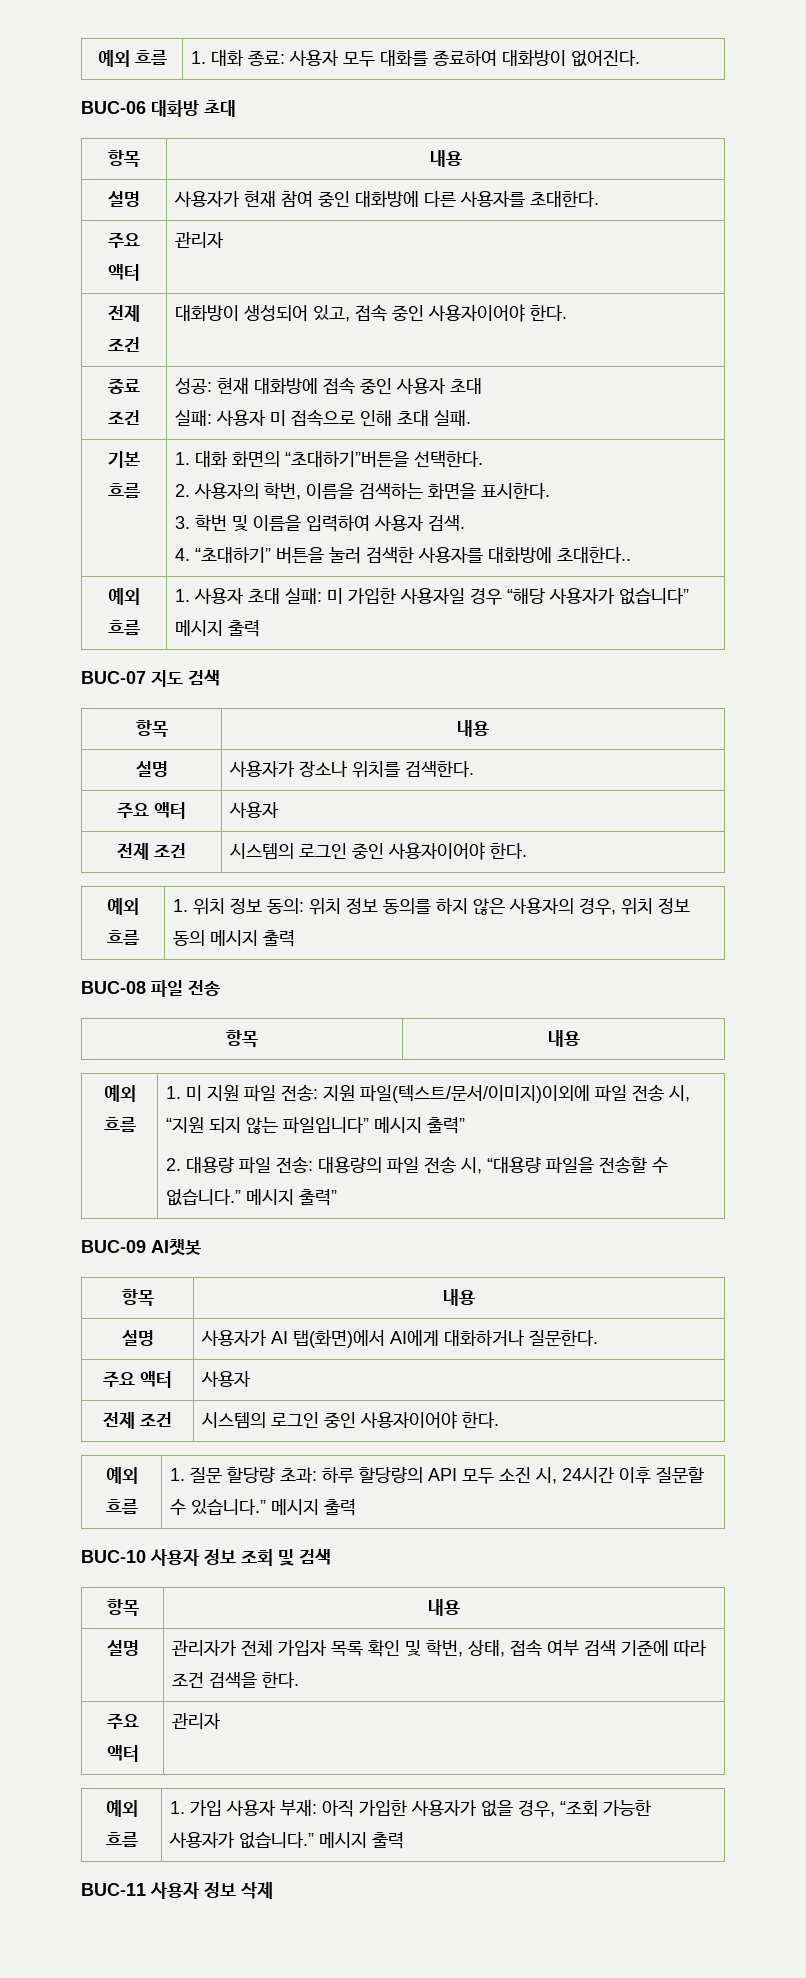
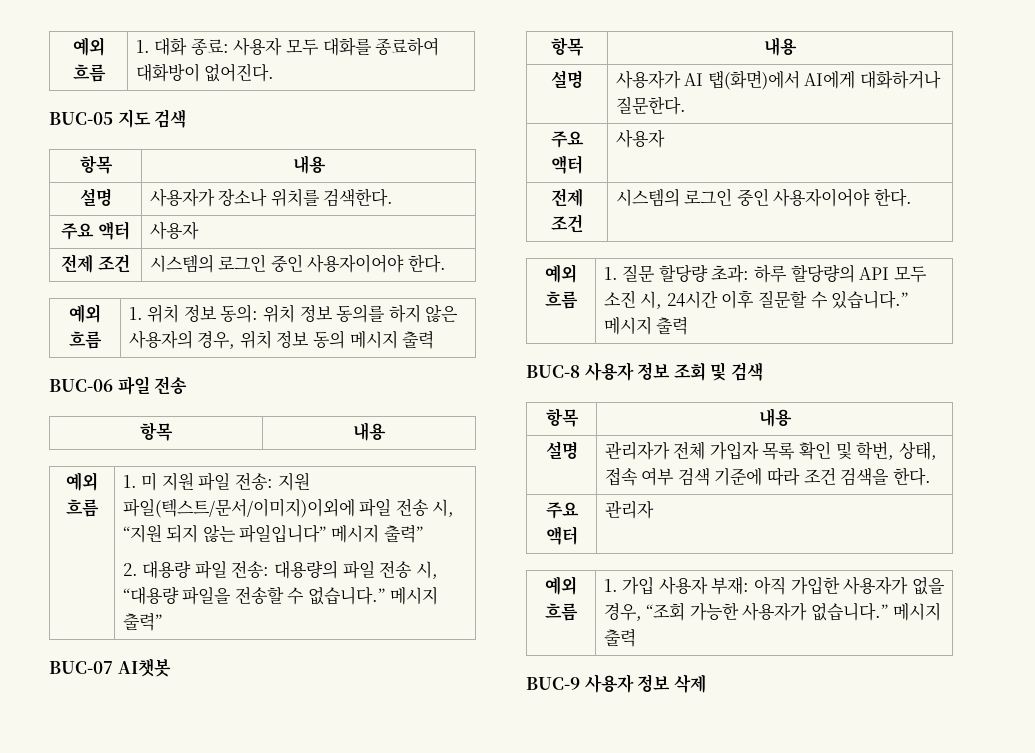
- BUC-06 대화방 초대
- 항목 | 내용
- 설명 | 사용자가 현재 참여 중인 대화방에 다른 사용자를 초대한다.
- 주요 액터 | 관리자
- 전제 조건 | 대화방이 생성되어 있고, 접속 중인 사용자이어야 한다.
- 종료 조건 | 성공: 현재 대화방에 접속 중인 사용자 초대
- 실패: 사용자 미 접속으로 인해 초대 실패.
- 기본 흐름 | 1. 대화 화면의 “초대하기”버튼을 선택한다.
- 2. 사용자의 학번, 이름을 검색하는 화면을 표시한다.
- 3. 학번 및 이름을 입력하여 사용자 검색.
- 4. “초대하기” 버튼을 눌러 검색한 사용자를 대화방에 초대한다..
- 예외 흐름 | 1. 사용자 초대 실패: 미 가입한 사용자일 경우 “해당 사용자가 없습니다” 메시지 출력
- BUC-07 지도 검색
+ BUC-05 지도 검색
- BUC-08 파일 전송
+ BUC-06 파일 전송
- BUC-09 AI챗봇
+ BUC-07 AI챗봇
- BUC-10 사용자 정보 조회 및 검색
+ BUC-8 사용자 정보 조회 및 검색
- BUC-11 사용자 정보 삭제
+ BUC-9 사용자 정보 삭제

